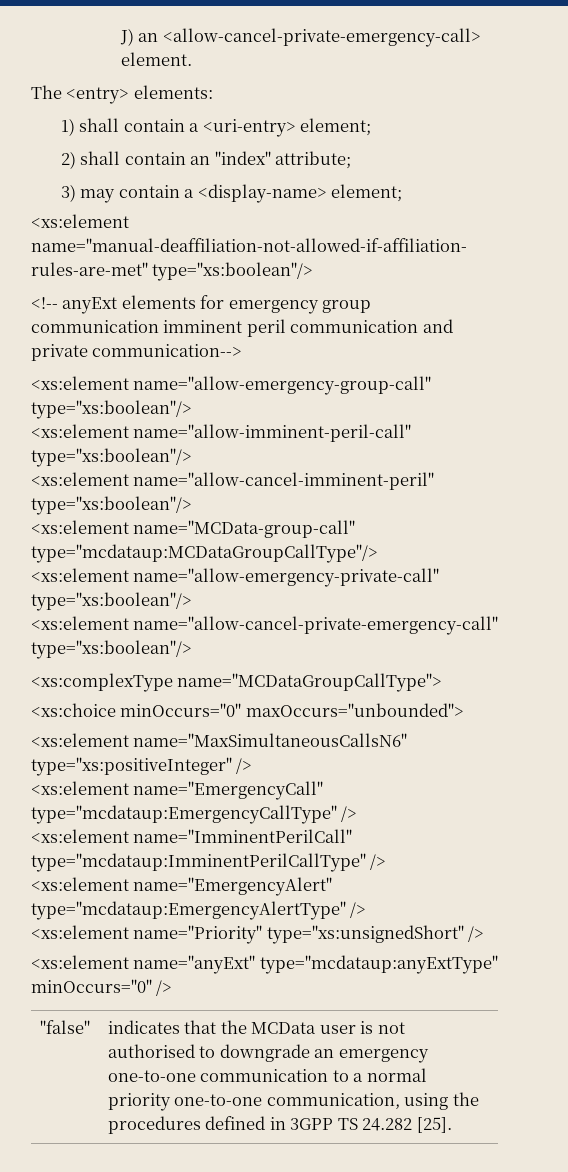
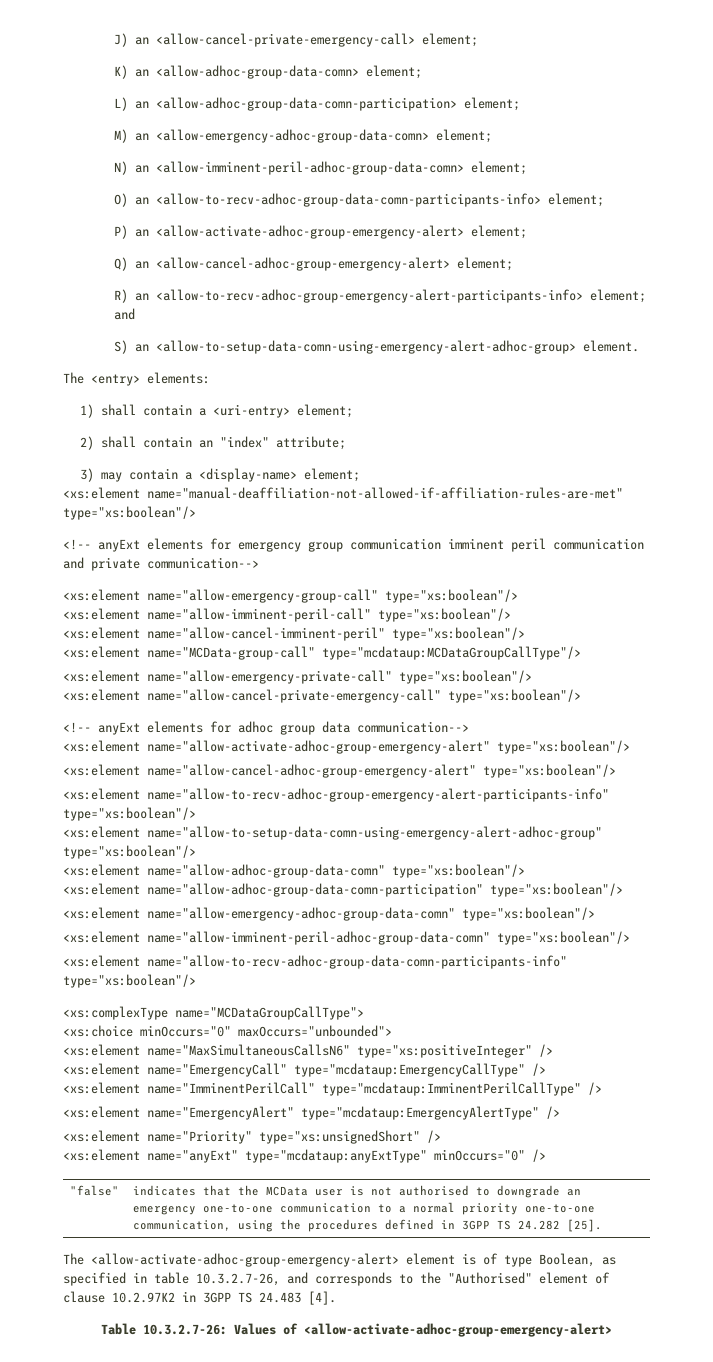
- J) an <allow-cancel-private-emergency-call> element.
+ J) an <allow-cancel-private-emergency-call> element;
+ K) an <allow-adhoc-group-data-comn> element;
+ L) an <allow-adhoc-group-data-comn-participation> element;
+ M) an <allow-emergency-adhoc-group-data-comn> element;
+ N) an <allow-imminent-peril-adhoc-group-data-comn> element;
+ O) an <allow-to-recv-adhoc-group-data-comn-participants-info> element;
+ P) an <allow-activate-adhoc-group-emergency-alert> element;
+ Q) an <allow-cancel-adhoc-group-emergency-alert> element;
+ R) an <allow-to-recv-adhoc-group-emergency-alert-participants-info> element; and
+ S) an <allow-to-setup-data-comn-using-emergency-alert-adhoc-group> element.
+ <!-- anyExt elements for adhoc group data communication-->
+ <xs:element name="allow-activate-adhoc-group-emergency-alert" type="xs:boolean"/>
+ <xs:element name="allow-cancel-adhoc-group-emergency-alert" type="xs:boolean"/>
+ <xs:element name="allow-to-recv-adhoc-group-emergency-alert-participants-info" type="xs:boolean"/>
+ <xs:element name="allow-to-setup-data-comn-using-emergency-alert-adhoc-group" type="xs:boolean"/>
+ <xs:element name="allow-adhoc-group-data-comn" type="xs:boolean"/>
+ <xs:element name="allow-adhoc-group-data-comn-participation" type="xs:boolean"/>
+ <xs:element name="allow-emergency-adhoc-group-data-comn" type="xs:boolean"/>
+ <xs:element name="allow-imminent-peril-adhoc-group-data-comn" type="xs:boolean"/>
+ <xs:element name="allow-to-recv-adhoc-group-data-comn-participants-info" type="xs:boolean"/>
+ The <allow-activate-adhoc-group-emergency-alert> element is of type Boolean, as specified in table 10.3.2.7-26, and corresponds to the "Authorised" element of clause 10.2.97K2 in 3GPP TS 24.483 [4].
+ Table 10.3.2.7-26: Values of <allow-activate-adhoc-group-emergency-alert>

